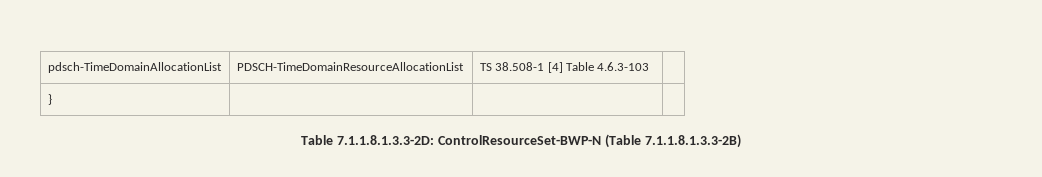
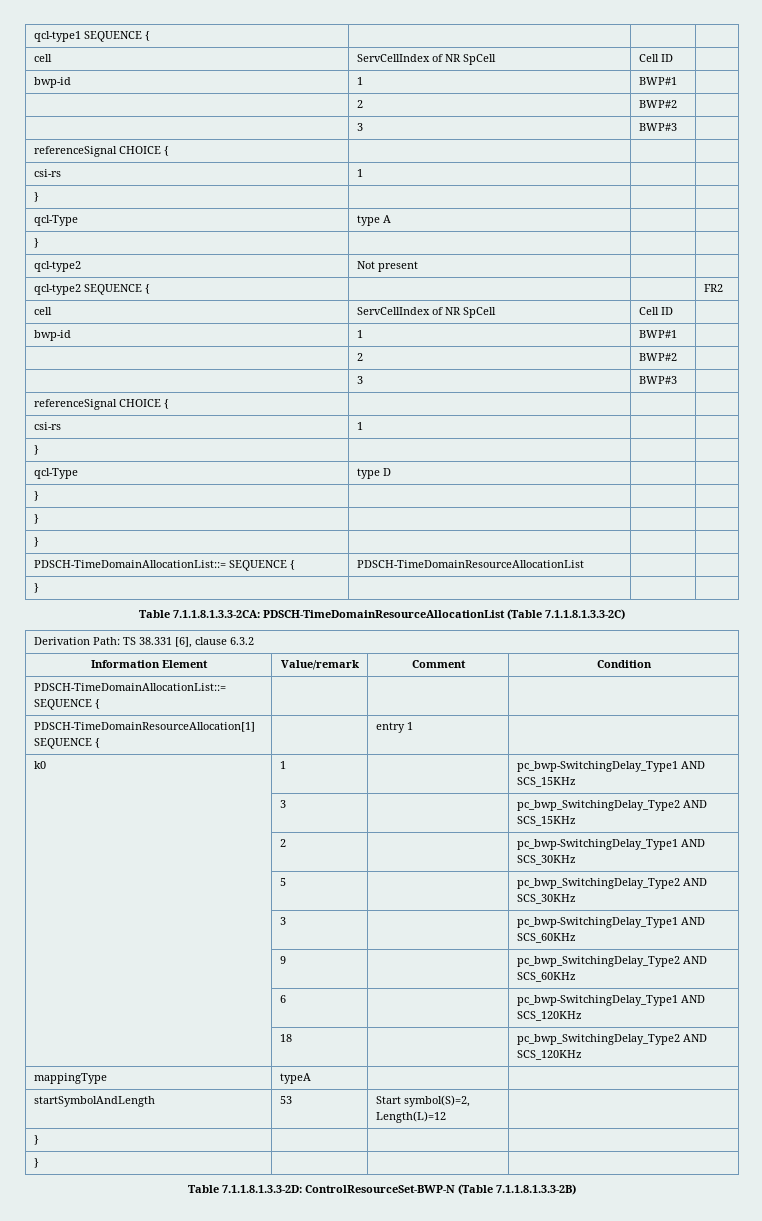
- pdsch-TimeDomainAllocationList | PDSCH-TimeDomainResourceAllocationList | TS 38.508-1 [4] Table 4.6.3-103 |
+ qcl-type1 SEQUENCE { | | |
+ cell | ServCellIndex of NR SpCell | Cell ID |
+ bwp-id | 1 | BWP#1 |
+ | 2 | BWP#2 |
+ | 3 | BWP#3 |
+ referenceSignal CHOICE { | | |
+ csi-rs | 1 | |
+ } | | |
+ qcl-Type | type A | |
+ } | | |
+ qcl-type2 | Not present | |
+ qcl-type2 SEQUENCE { | | | FR2
+ cell | ServCellIndex of NR SpCell | Cell ID |
+ bwp-id | 1 | BWP#1 |
+ | 2 | BWP#2 |
+ | 3 | BWP#3 |
+ referenceSignal CHOICE { | | |
+ csi-rs | 1 | |
+ } | | |
+ qcl-Type | type D | |
+ } | | |
+ } | | |
+ } | | |
+ PDSCH-TimeDomainAllocationList::= SEQUENCE { | PDSCH-TimeDomainResourceAllocationList | |
+ } | | |
+ Table 7.1.1.8.1.3.3-2CA: PDSCH-TimeDomainResourceAllocationList (Table 7.1.1.8.1.3.3-2C)
+ Derivation Path: TS 38.331 [6], clause 6.3.2
+ Information Element | Value/remark | Comment | Condition
+ PDSCH-TimeDomainAllocationList::= SEQUENCE { | | |
+ PDSCH-TimeDomainResourceAllocation[1] SEQUENCE { | | entry 1 |
+ k0 | 1 | | pc_bwp-SwitchingDelay_Type1 AND SCS_15KHz
+ | 3 | | pc_bwp_SwitchingDelay_Type2 AND SCS_15KHz
+ | 2 | | pc_bwp-SwitchingDelay_Type1 AND SCS_30KHz
+ | 5 | | pc_bwp_SwitchingDelay_Type2 AND SCS_30KHz
+ | 3 | | pc_bwp-SwitchingDelay_Type1 AND SCS_60KHz
+ | 9 | | pc_bwp_SwitchingDelay_Type2 AND SCS_60KHz
+ | 6 | | pc_bwp-SwitchingDelay_Type1 AND SCS_120KHz
+ | 18 | | pc_bwp_SwitchingDelay_Type2 AND SCS_120KHz
+ mappingType | typeA | |
+ startSymbolAndLength | 53 | Start symbol(S)=2, Length(L)=12 |
+ } | | |

